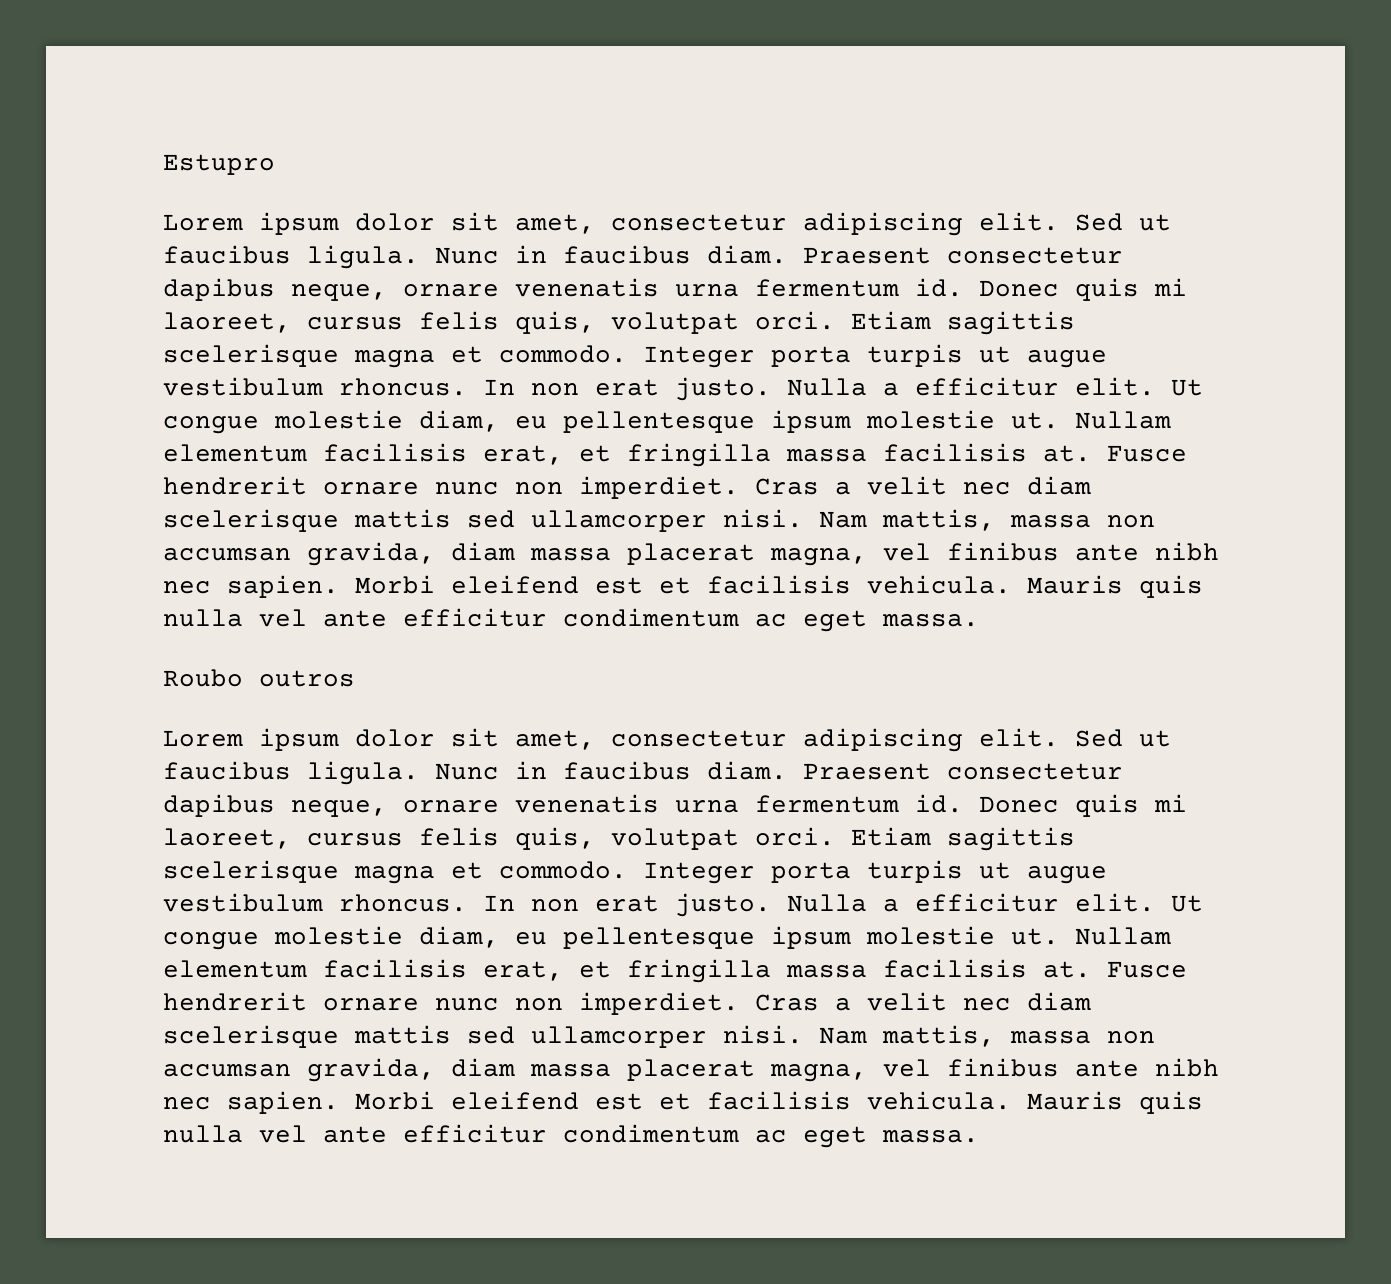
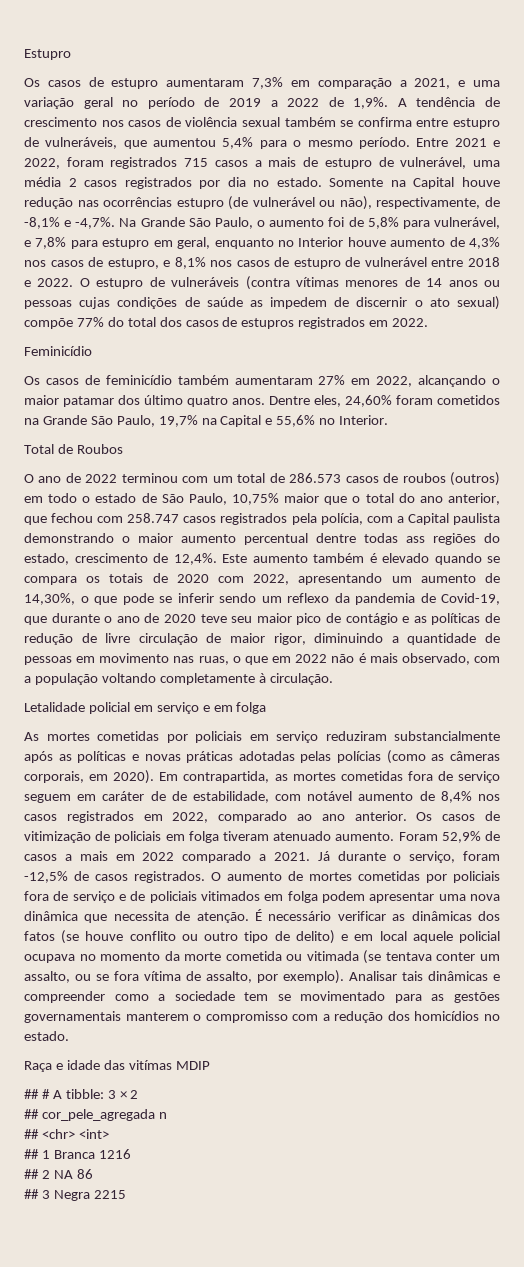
  Estupro
- Lorem ipsum dolor sit amet, consectetur adipiscing elit. Sed ut faucibus ligula. Nunc in faucibus diam. Praesent consectetur dapibus neque, ornare venenatis urna fermentum id. Donec quis mi laoreet, cursus felis quis, volutpat orci. Etiam sagittis scelerisque magna et commodo. Integer porta turpis ut augue vestibulum rhoncus. In non erat justo. Nulla a efficitur elit. Ut congue molestie diam, eu pellentesque ipsum molestie ut. Nullam elementum facilisis erat, et fringilla massa facilisis at. Fusce hendrerit ornare nunc non imperdiet. Cras a velit nec diam scelerisque mattis sed ullamcorper nisi. Nam mattis, massa non accumsan gravida, diam massa placerat magna, vel finibus ante nibh nec sapien. Morbi eleifend est et facilisis vehicula. Mauris quis nulla vel ante efficitur condimentum ac eget massa.
- Roubo outros
- Lorem ipsum dolor sit amet, consectetur adipiscing elit. Sed ut faucibus ligula. Nunc in faucibus diam. Praesent consectetur dapibus neque, ornare venenatis urna fermentum id. Donec quis mi laoreet, cursus felis quis, volutpat orci. Etiam sagittis scelerisque magna et commodo. Integer porta turpis ut augue vestibulum rhoncus. In non erat justo. Nulla a efficitur elit. Ut congue molestie diam, eu pellentesque ipsum molestie ut. Nullam elementum facilisis erat, et fringilla massa facilisis at. Fusce hendrerit ornare nunc non imperdiet. Cras a velit nec diam scelerisque mattis sed ullamcorper nisi. Nam mattis, massa non accumsan gravida, diam massa placerat magna, vel finibus ante nibh nec sapien. Morbi eleifend est et facilisis vehicula. Mauris quis nulla vel ante efficitur condimentum ac eget massa.
+ Os casos de estupro aumentaram 7,3% em comparação a 2021, e uma variação geral no período de 2019 a 2022 de 1,9%. A tendência de crescimento nos casos de violência sexual também se confirma entre estupro de vulneráveis, que aumentou 5,4% para o mesmo período. Entre 2021 e 2022, foram registrados 715 casos a mais de estupro de vulnerável, uma média 2 casos registrados por dia no estado. Somente na Capital houve redução nas ocorrências estupro (de vulnerável ou não), respectivamente, de -8,1% e -4,7%. Na Grande São Paulo, o aumento foi de 5,8% para vulnerável, e 7,8% para estupro em geral, enquanto no Interior houve aumento de 4,3% nos casos de estupro, e 8,1% nos casos de estupro de vulnerável entre 2018 e 2022. O estupro de vulneráveis (contra vítimas menores de 14 anos ou pessoas cujas condições de saúde as impedem de discernir o ato sexual) compõe 77% do total dos casos de estupros registrados em 2022.
+ Feminicídio
+ Os casos de feminicídio também aumentaram 27% em 2022, alcançando o maior patamar dos último quatro anos. Dentre eles, 24,60% foram cometidos na Grande São Paulo, 19,7% na Capital e 55,6% no Interior.
+ Total de Roubos
+ O ano de 2022 terminou com um total de 286.573 casos de roubos (outros) em todo o estado de São Paulo, 10,75% maior que o total do ano anterior, que fechou com 258.747 casos registrados pela polícia, com a Capital paulista demonstrando o maior aumento percentual dentre todas ass regiões do estado, crescimento de 12,4%. Este aumento também é elevado quando se compara os totais de 2020 com 2022, apresentando um aumento de 14,30%, o que pode se inferir sendo um reflexo da pandemia de Covid-19, que durante o ano de 2020 teve seu maior pico de contágio e as políticas de redução de livre circulação de maior rigor, diminuindo a quantidade de pessoas em movimento nas ruas, o que em 2022 não é mais observado, com a população voltando completamente à circulação.
+ Letalidade policial em serviço e em folga
+ As mortes cometidas por policiais em serviço reduziram substancialmente após as políticas e novas práticas adotadas pelas polícias (como as câmeras corporais, em 2020). Em contrapartida, as mortes cometidas fora de serviço seguem em caráter de de estabilidade, com notável aumento de 8,4% nos casos registrados em 2022, comparado ao ano anterior. Os casos de vitimização de policiais em folga tiveram atenuado aumento. Foram 52,9% de casos a mais em 2022 comparado a 2021. Já durante o serviço, foram -12,5% de casos registrados. O aumento de mortes cometidas por policiais fora de serviço e de policiais vitimados em folga podem apresentar uma nova dinâmica que necessita de atenção. É necessário verificar as dinâmicas dos fatos (se houve conflito ou outro tipo de delito) e em local aquele policial ocupava no momento da morte cometida ou vitimada (se tentava conter um assalto, ou se fora vítima de assalto, por exemplo). Analisar tais dinâmicas e compreender como a sociedade tem se movimentado para as gestões governamentais manterem o compromisso com a redução dos homicídios no estado.
+ Raça e idade das vitímas MDIP
+ ## # A tibble: 3 × 2
+ ## cor_pele_agregada n
+ ## <chr> <int>
+ ## 1 Branca 1216
+ ## 2 NA 86
+ ## 3 Negra 2215

